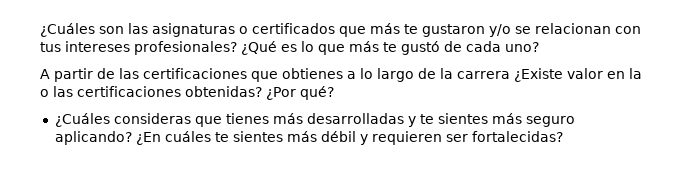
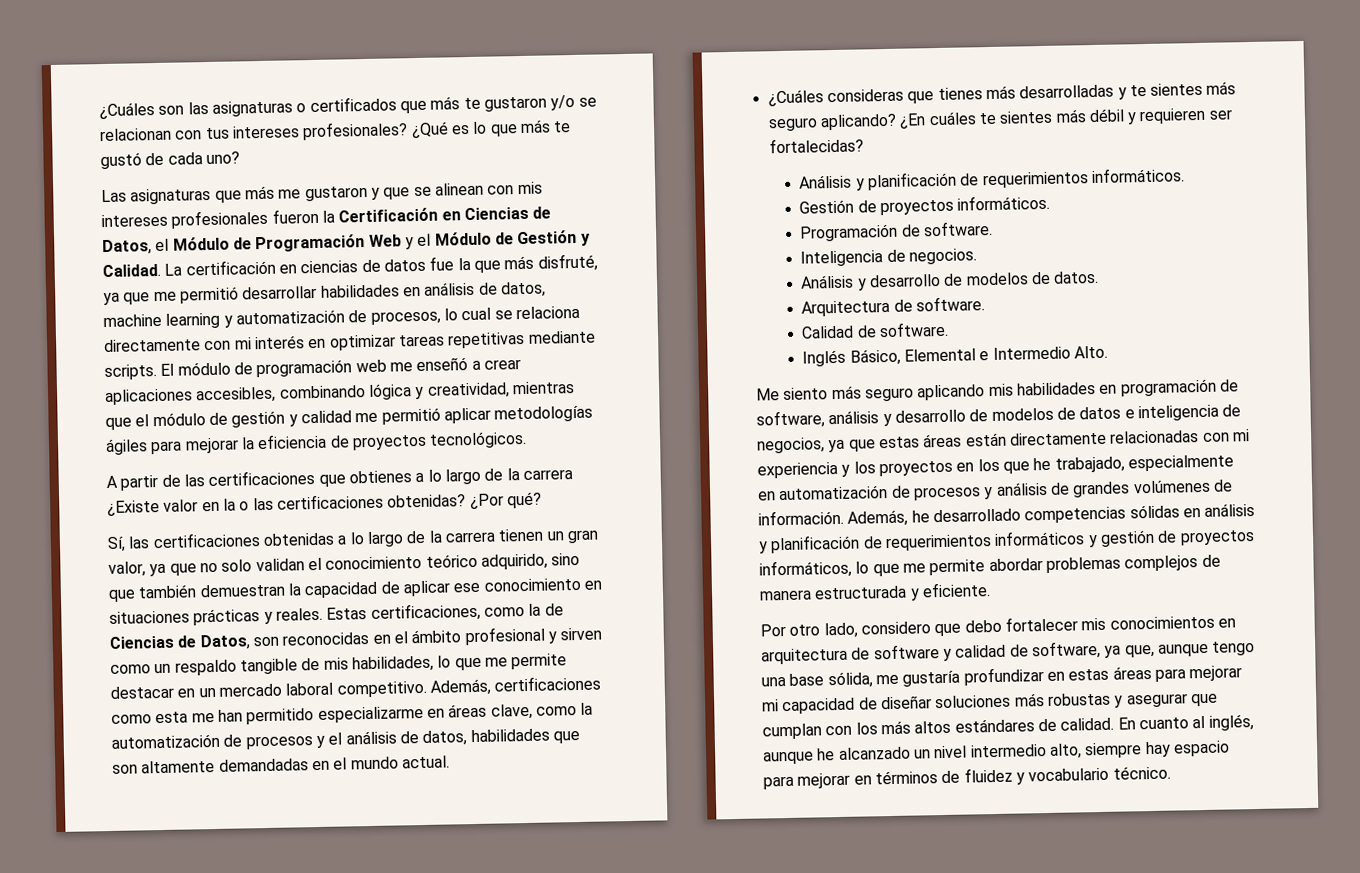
+ Las asignaturas que más me gustaron y que se alinean con mis intereses profesionales fueron la Certificación en Ciencias de Datos, el Módulo de Programación Web y el Módulo de Gestión y Calidad. La certificación en ciencias de datos fue la que más disfruté, ya que me permitió desarrollar habilidades en análisis de datos, machine learning y automatización de procesos, lo cual se relaciona directamente con mi interés en optimizar tareas repetitivas mediante scripts. El módulo de programación web me enseñó a crear aplicaciones accesibles, combinando lógica y creatividad, mientras que el módulo de gestión y calidad me permitió aplicar metodologías ágiles para mejorar la eficiencia de proyectos tecnológicos.
+ Sí, las certificaciones obtenidas a lo largo de la carrera tienen un gran valor, ya que no solo validan el conocimiento teórico adquirido, sino que también demuestran la capacidad de aplicar ese conocimiento en situaciones prácticas y reales. Estas certificaciones, como la de Ciencias de Datos, son reconocidas en el ámbito profesional y sirven como un respaldo tangible de mis habilidades, lo que me permite destacar en un mercado laboral competitivo. Además, certificaciones como esta me han permitido especializarme en áreas clave, como la automatización de procesos y el análisis de datos, habilidades que son altamente demandadas en el mundo actual.
+ Análisis y planificación de requerimientos informáticos.
+ Gestión de proyectos informáticos.
+ Programación de software.
+ Inteligencia de negocios.
+ Análisis y desarrollo de modelos de datos.
+ Arquitectura de software.
+ Calidad de software.
+ Inglés Básico, Elemental e Intermedio Alto.
+ Me siento más seguro aplicando mis habilidades en programación de software, análisis y desarrollo de modelos de datos e inteligencia de negocios, ya que estas áreas están directamente relacionadas con mi experiencia y los proyectos en los que he trabajado, especialmente en automatización de procesos y análisis de grandes volúmenes de información. Además, he desarrollado competencias sólidas en análisis y planificación de requerimientos informáticos y gestión de proyectos informáticos, lo que me permite abordar problemas complejos de manera estructurada y eficiente.
+ Por otro lado, considero que debo fortalecer mis conocimientos en arquitectura de software y calidad de software, ya que, aunque tengo una base sólida, me gustaría profundizar en estas áreas para mejorar mi capacidad de diseñar soluciones más robustas y asegurar que cumplan con los más altos estándares de calidad. En cuanto al inglés, aunque he alcanzado un nivel intermedio alto, siempre hay espacio para mejorar en términos de fluidez y vocabulario técnico.

